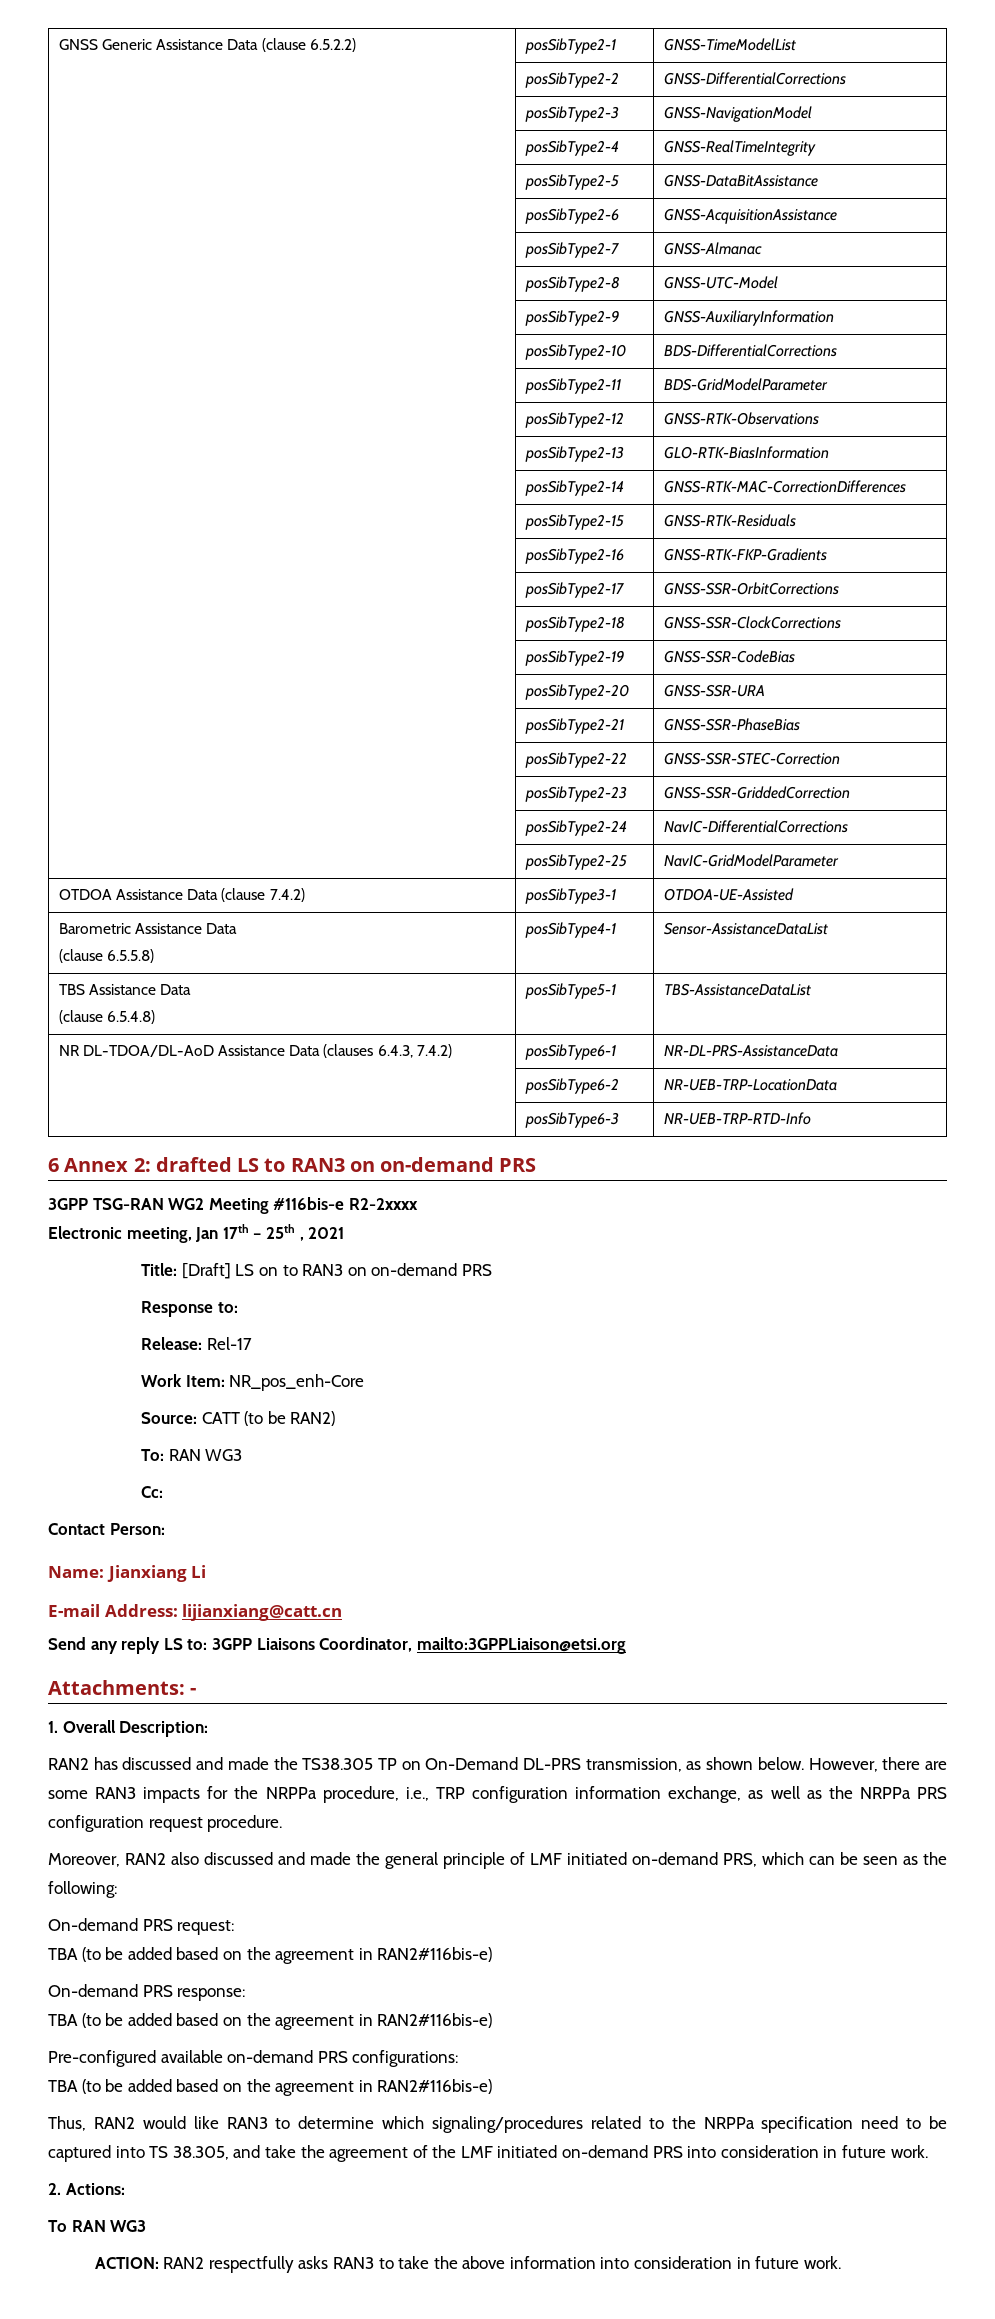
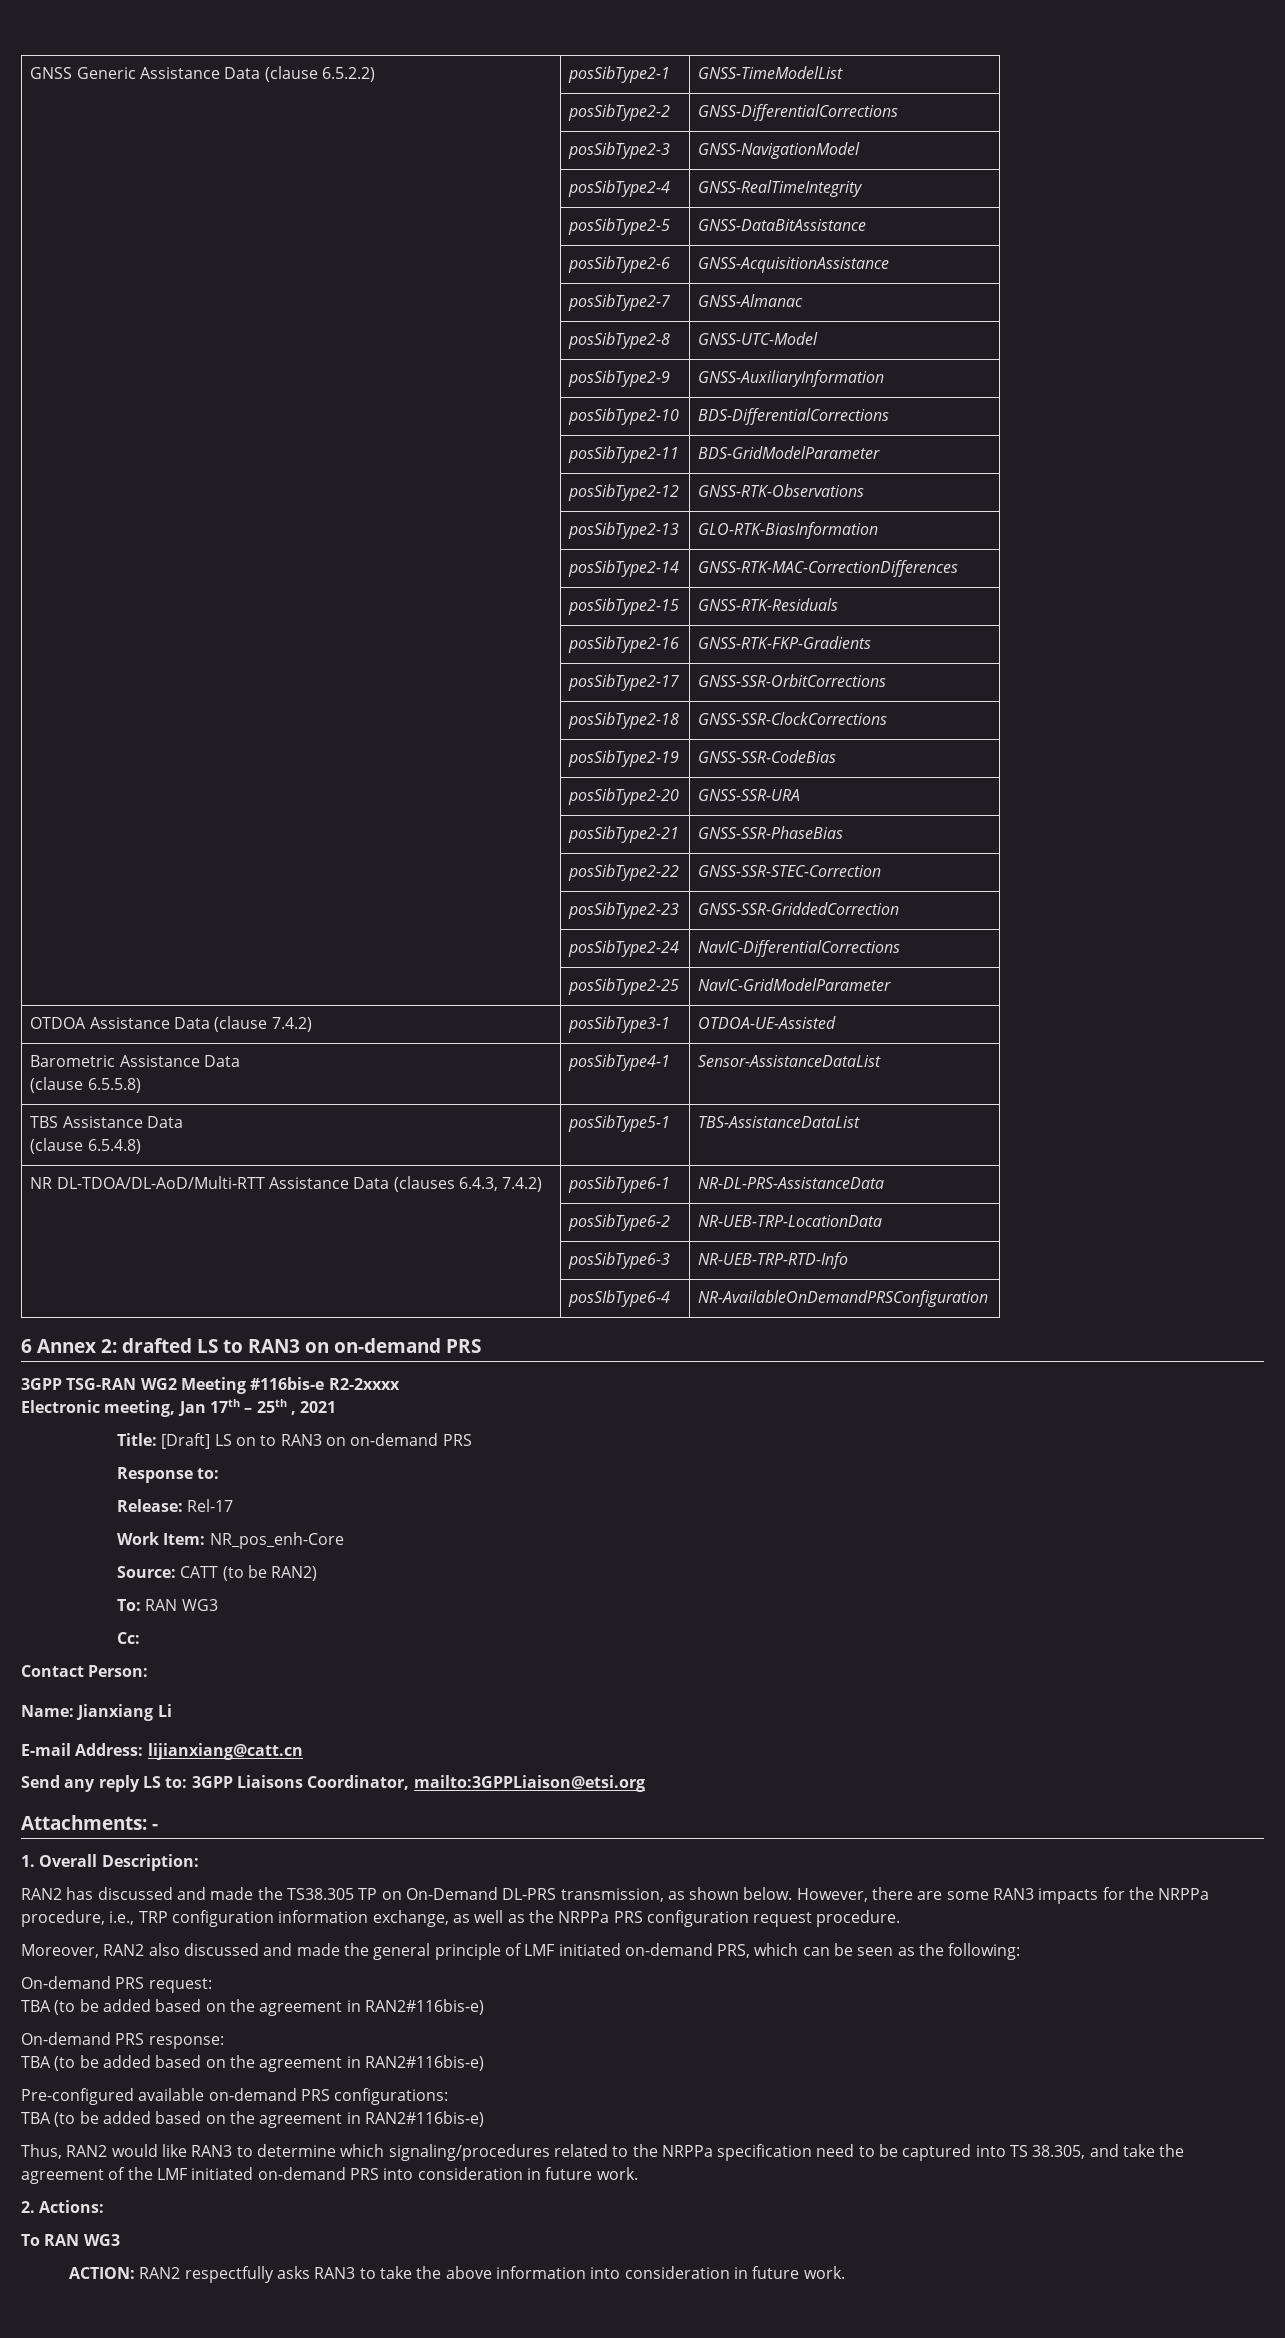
- NR DL-TDOA/DL-AoD Assistance Data (clauses 6.4.3, 7.4.2) | posSibType6-1 | NR-DL-PRS-AssistanceData
+ NR DL-TDOA/DL-AoD/Multi-RTT Assistance Data (clauses 6.4.3, 7.4.2) | posSibType6-1 | NR-DL-PRS-AssistanceData
+ | posSIbType6-4 | NR-AvailableOnDemandPRSConfiguration

